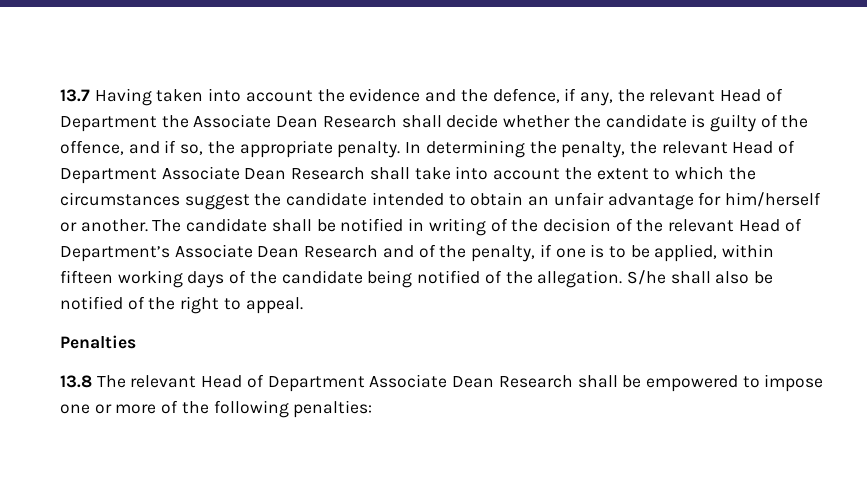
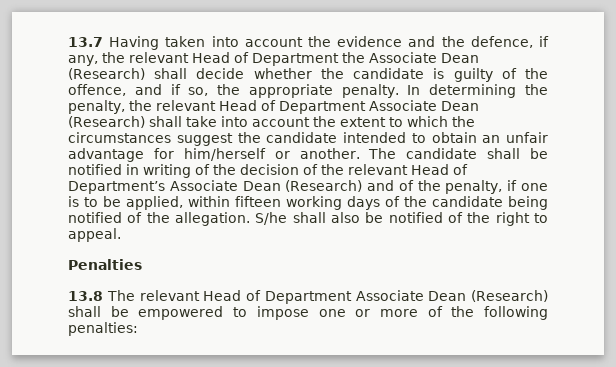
- 13.7 Having taken into account the evidence and the defence, if any, the relevant Head of Department the Associate Dean Research shall decide whether the candidate is guilty of the offence, and if so, the appropriate penalty.
+ 13.7 Having taken into account the evidence and the defence, if any, the relevant Head of Department the Associate Dean (Research) shall decide whether the candidate is guilty of the offence, and if so, the appropriate penalty.
- In determining the penalty, the relevant Head of Department Associate Dean Research shall take into account the extent to which the circumstances suggest the candidate intended to obtain an unfair advantage for him/herself or another.
+ In determining the penalty, the relevant Head of Department Associate Dean (Research) shall take into account the extent to which the circumstances suggest the candidate intended to obtain an unfair advantage for him/herself or another.
- The candidate shall be notified in writing of the decision of the relevant Head of Department’s Associate Dean Research and of the penalty, if one is to be applied, within fifteen working days of the candidate being notified of the allegation.
+ The candidate shall be notified in writing of the decision of the relevant Head of Department’s Associate Dean (Research) and of the penalty, if one is to be applied, within fifteen working days of the candidate being notified of the allegation.
- 13.8 The relevant Head of Department Associate Dean Research shall be empowered to impose one or more of the following penalties:
+ 13.8 The relevant Head of Department Associate Dean (Research) shall be empowered to impose one or more of the following penalties:

